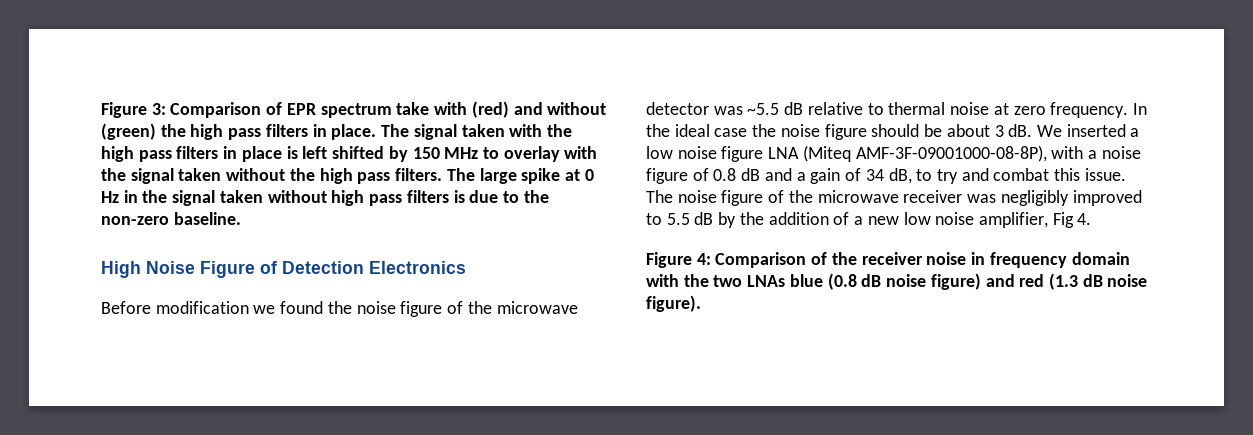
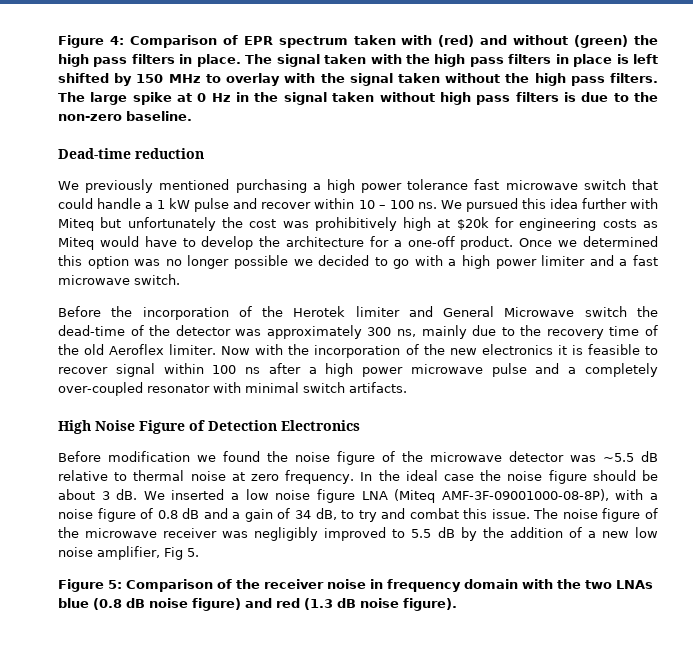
- Figure 3: Comparison of EPR spectrum take with (red) and without (green) the high pass filters in place.
+ Figure 4: Comparison of EPR spectrum taken with (red) and without (green) the high pass filters in place.
+ Dead-time reduction
+ We previously mentioned purchasing a high power tolerance fast microwave switch that could handle a 1 kW pulse and recover within 10 – 100 ns. We pursued this idea further with Miteq but unfortunately the cost was prohibitively high at $20k for engineering costs as Miteq would have to develop the architecture for a one-off product. Once we determined this option was no longer possible we decided to go with a high power limiter and a fast microwave switch.
+ Before the incorporation of the Herotek limiter and General Microwave switch the dead-time of the detector was approximately 300 ns, mainly due to the recovery time of the old Aeroflex limiter. Now with the incorporation of the new electronics it is feasible to recover signal within 100 ns after a high power microwave pulse and a completely over-coupled resonator with minimal switch artifacts.
- The noise figure of the microwave receiver was negligibly improved to 5.5 dB by the addition of a new low noise amplifier, Fig 4.
- Figure 4: Comparison of the receiver noise in frequency domain with the two LNAs blue (0.8 dB noise figure) and red (1.3 dB noise figure).
+ The noise figure of the microwave receiver was negligibly improved to 5.5 dB by the addition of a new low noise amplifier, Fig 5.
+ Figure 5: Comparison of the receiver noise in frequency domain with the two LNAs blue (0.8 dB noise figure) and red (1.3 dB noise figure).

